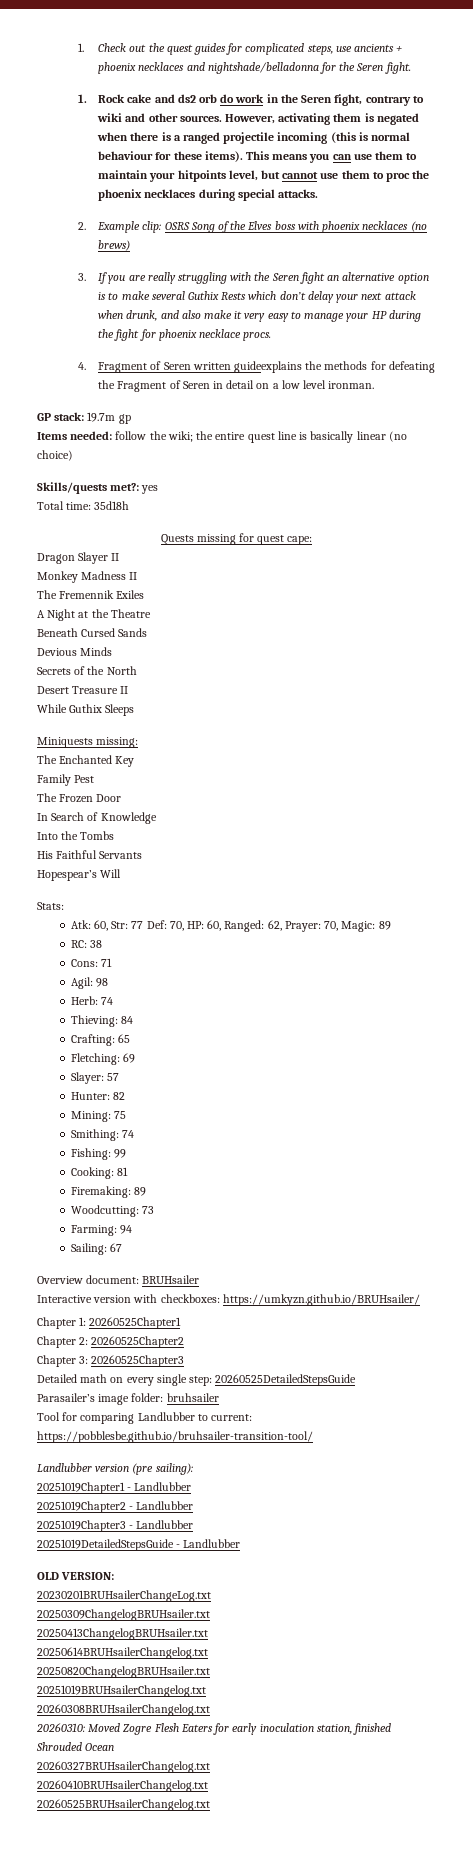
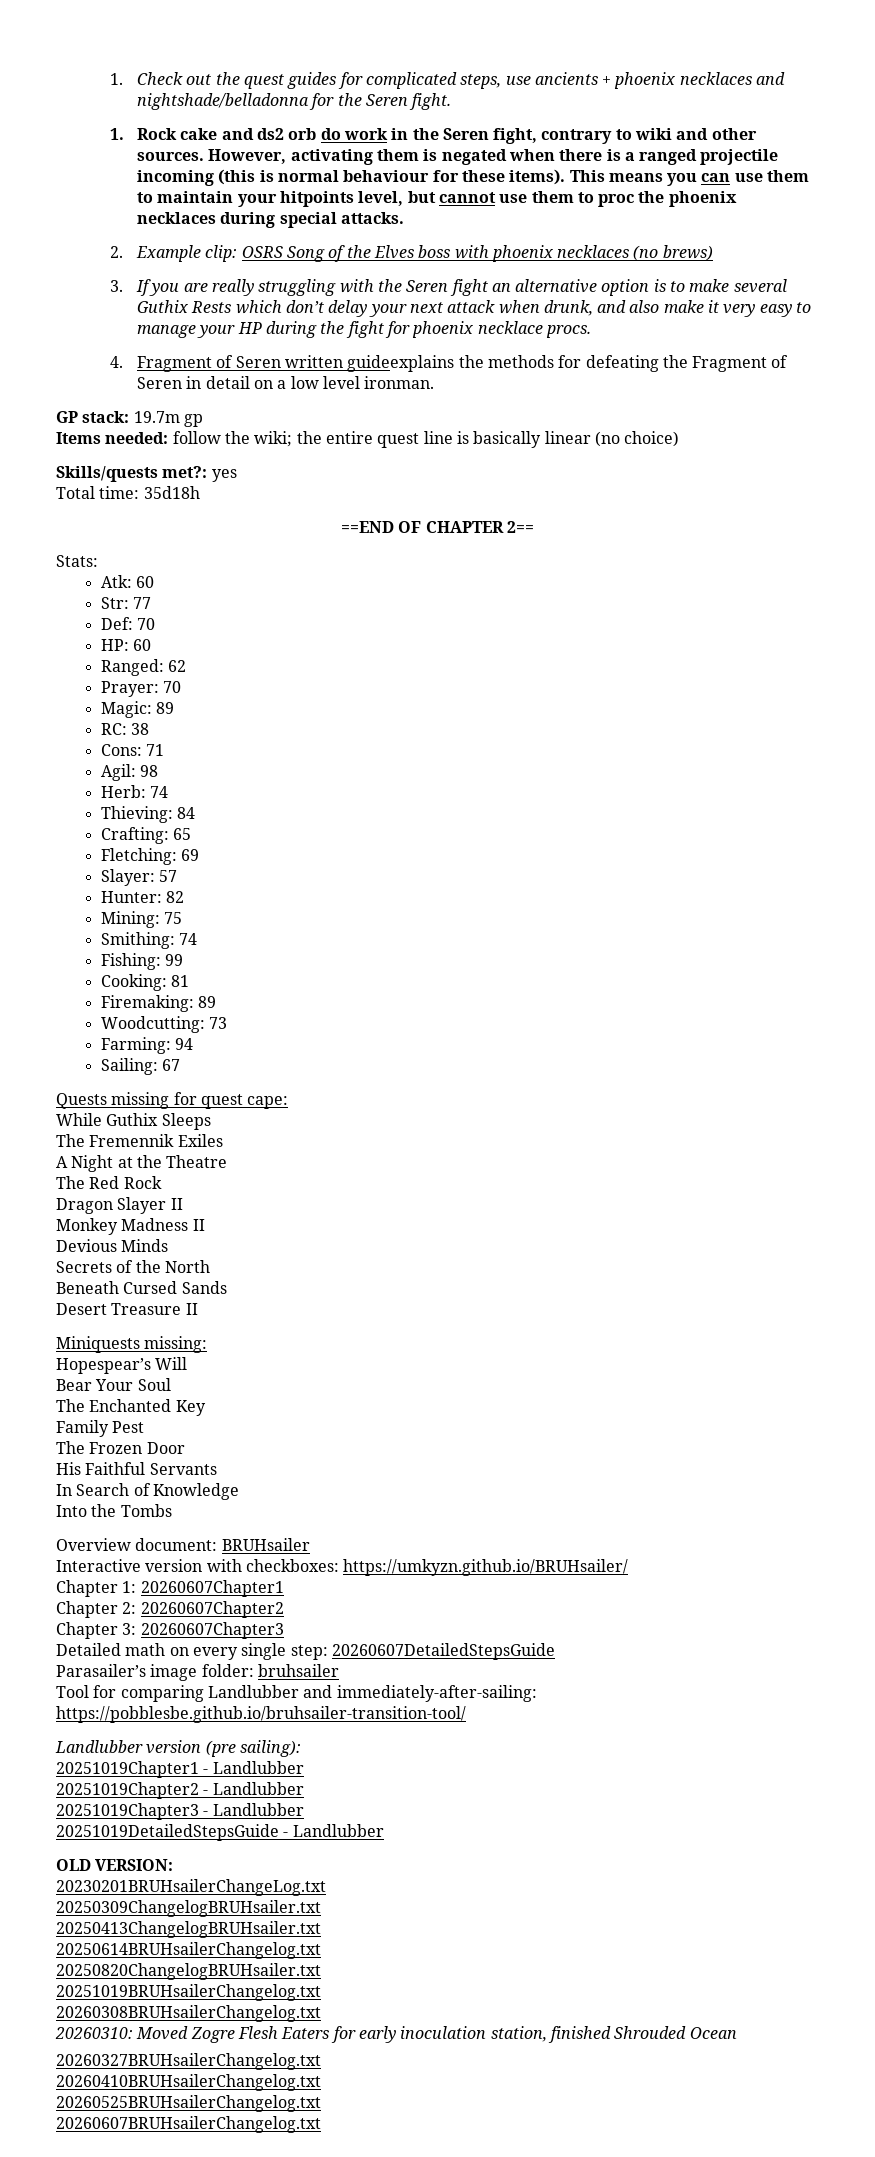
- Quests missing for quest cape:
- Dragon Slayer II
- Monkey Madness II
- The Fremennik Exiles
- A Night at the Theatre
- Beneath Cursed Sands
- Devious Minds
- Secrets of the North
- Desert Treasure II
- While Guthix Sleeps
- Miniquests missing:
- The Enchanted Key
- Family Pest
- The Frozen Door
- In Search of Knowledge
- Into the Tombs
- His Faithful Servants
- Hopespear’s Will
+ ==END OF CHAPTER 2==
- Atk: 60, Str: 77 Def: 70, HP: 60, Ranged: 62, Prayer: 70, Magic: 89
+ Atk: 60
+ Str: 77
+ Def: 70
+ HP: 60
+ Ranged: 62
+ Prayer: 70
+ Magic: 89
+ Quests missing for quest cape:
+ While Guthix Sleeps
+ The Fremennik Exiles
+ A Night at the Theatre
+ The Red Rock
+ Dragon Slayer II
+ Monkey Madness II
+ Devious Minds
+ Secrets of the North
+ Beneath Cursed Sands
+ Desert Treasure II
+ Miniquests missing:
+ Hopespear’s Will
+ Bear Your Soul
+ The Enchanted Key
+ Family Pest
+ The Frozen Door
+ His Faithful Servants
+ In Search of Knowledge
+ Into the Tombs
- Chapter 1: 20260525Chapter1
+ Chapter 1: 20260607Chapter1
- Chapter 2: 20260525Chapter2
+ Chapter 2: 20260607Chapter2
- Chapter 3: 20260525Chapter3
+ Chapter 3: 20260607Chapter3
- Detailed math on every single step: 20260525DetailedStepsGuide
+ Detailed math on every single step: 20260607DetailedStepsGuide
- Tool for comparing Landlubber to current: https://pobblesbe.github.io/bruhsailer-transition-tool/
+ Tool for comparing Landlubber and immediately-after-sailing: https://pobblesbe.github.io/bruhsailer-transition-tool/
+ 20260607BRUHsailerChangelog.txt

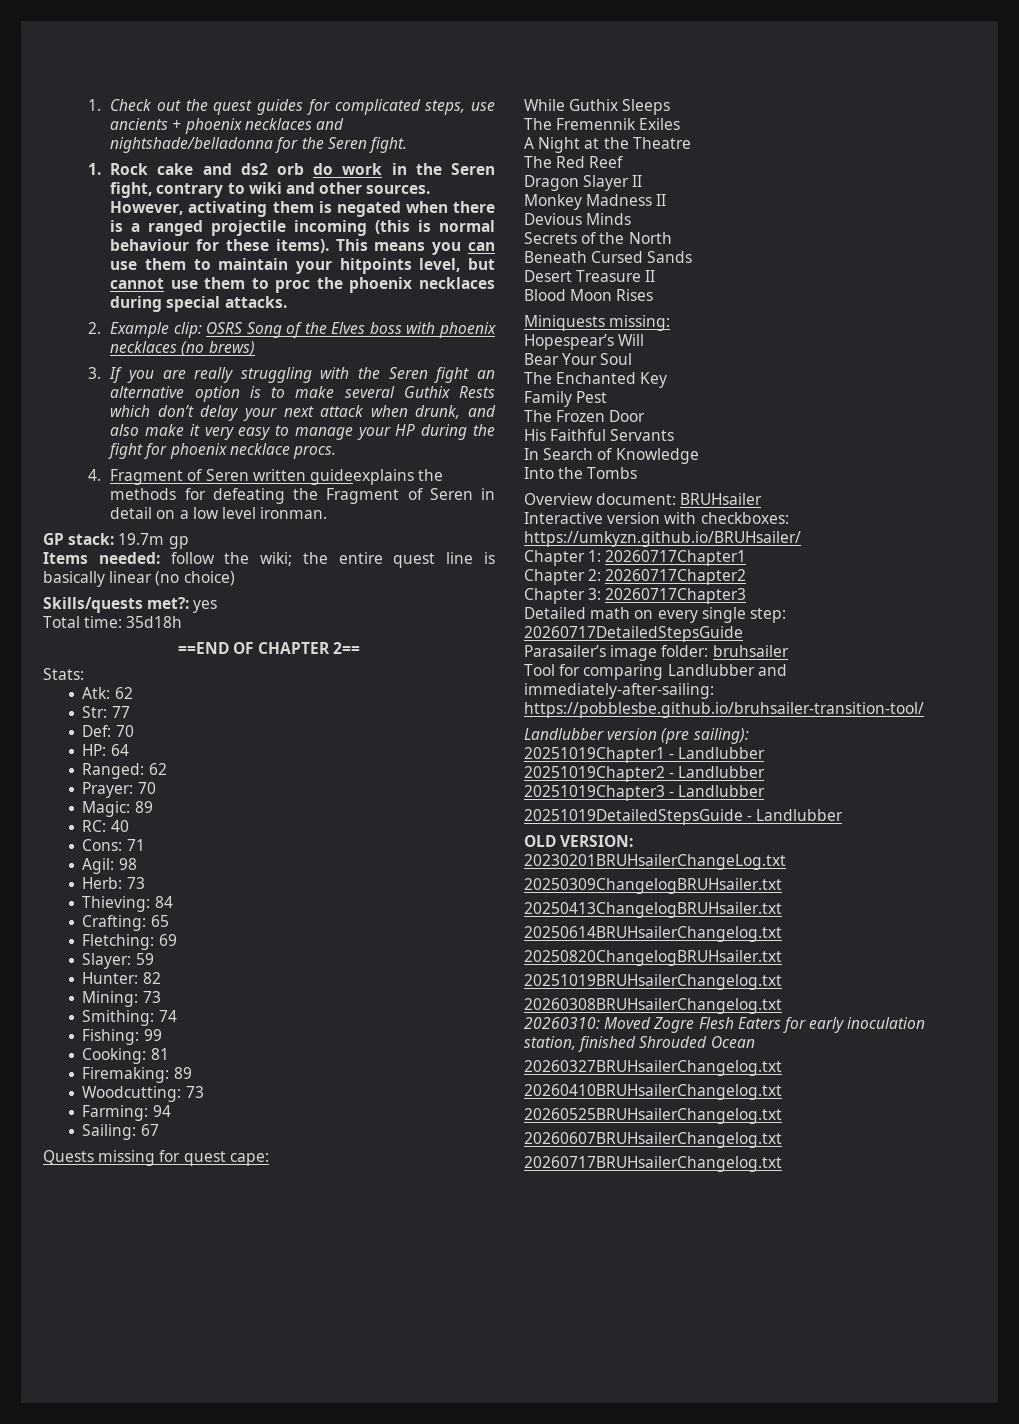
- Atk: 60
+ Atk: 62
- HP: 60
+ HP: 64
- RC: 38
+ RC: 40
- Herb: 74
+ Herb: 73
- Slayer: 57
+ Slayer: 59
- Mining: 75
+ Mining: 73
- The Red Rock
+ The Red Reef
+ Blood Moon Rises
- Chapter 1: 20260607Chapter1
+ Chapter 1: 20260717Chapter1
- Chapter 2: 20260607Chapter2
+ Chapter 2: 20260717Chapter2
- Chapter 3: 20260607Chapter3
+ Chapter 3: 20260717Chapter3
- Detailed math on every single step: 20260607DetailedStepsGuide
+ Detailed math on every single step: 20260717DetailedStepsGuide
+ 20260717BRUHsailerChangelog.txt

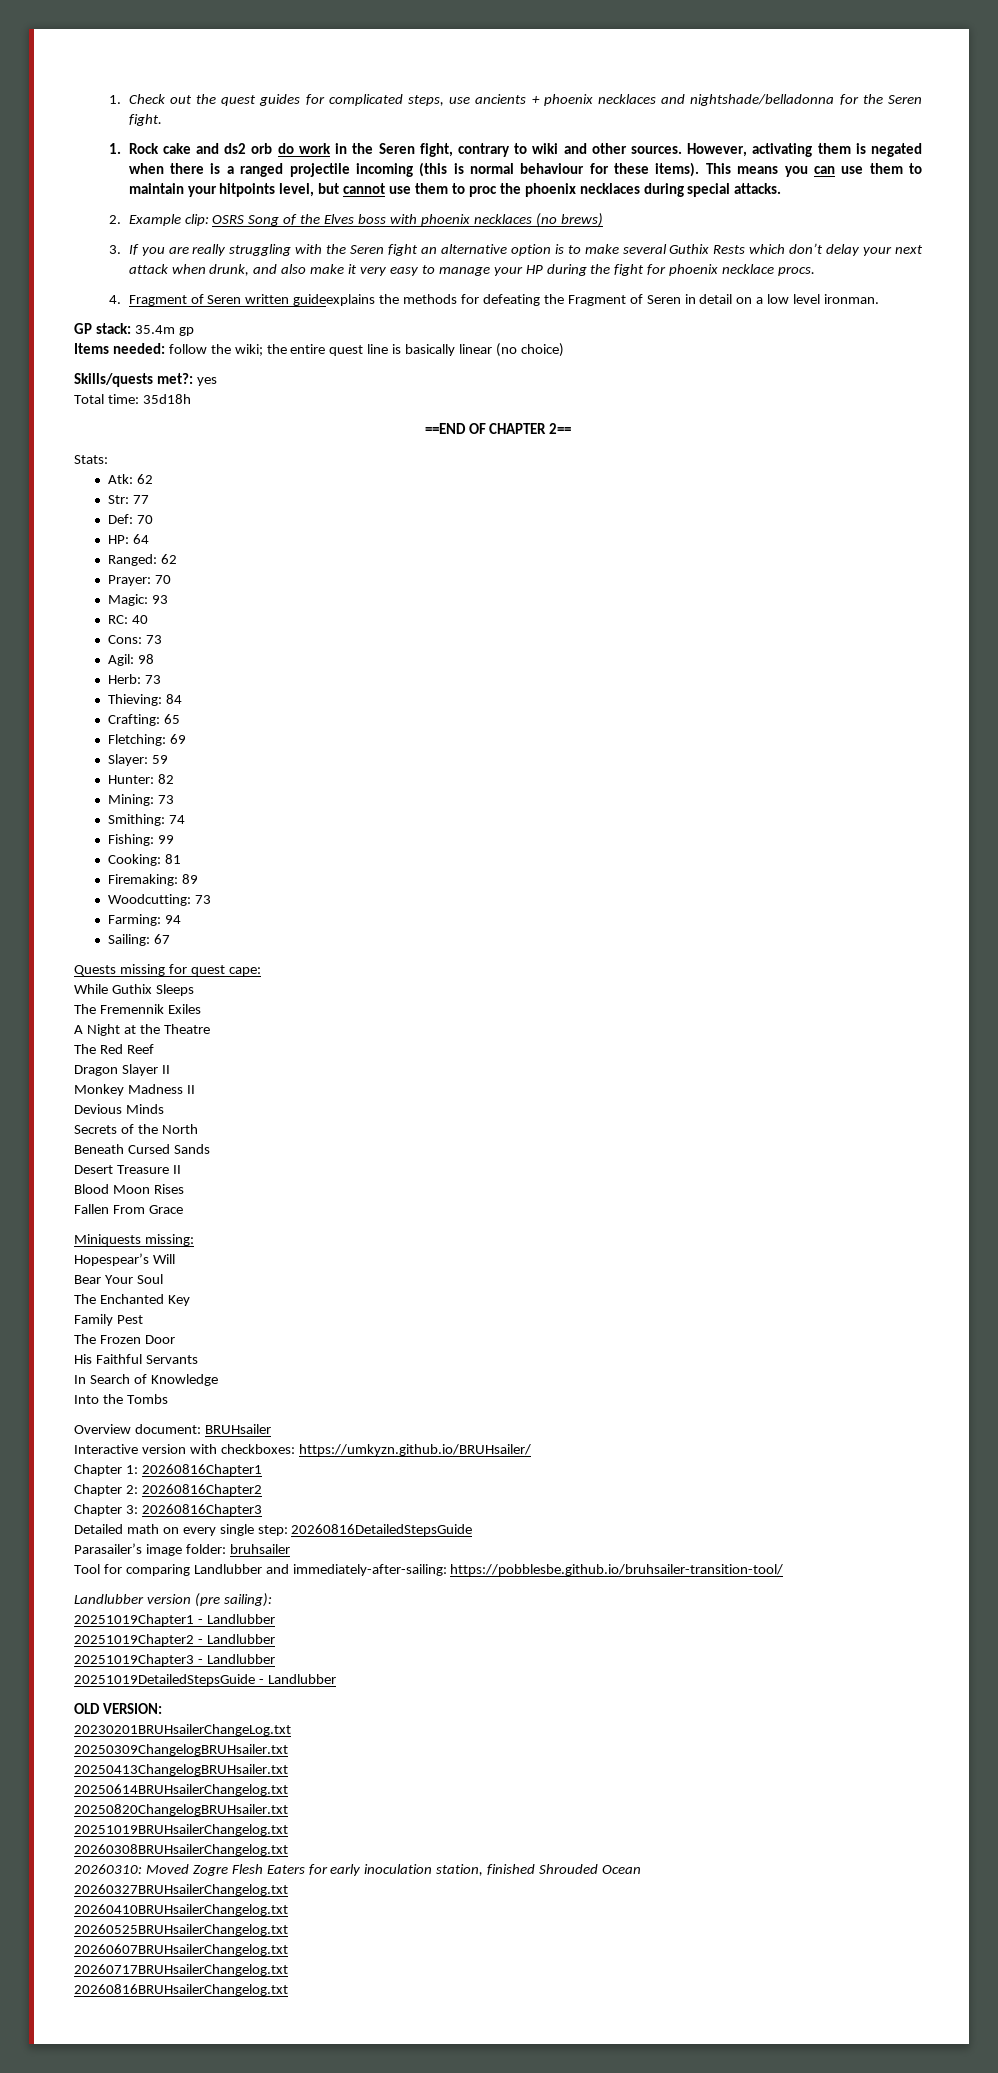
- GP stack: 19.7m gp
+ GP stack: 35.4m gp
- Magic: 89
+ Magic: 93
- Cons: 71
+ Cons: 73
+ Fallen From Grace
- Chapter 1: 20260717Chapter1
+ Chapter 1: 20260816Chapter1
- Chapter 2: 20260717Chapter2
+ Chapter 2: 20260816Chapter2
- Chapter 3: 20260717Chapter3
+ Chapter 3: 20260816Chapter3
- Detailed math on every single step: 20260717DetailedStepsGuide
+ Detailed math on every single step: 20260816DetailedStepsGuide
+ 20260816BRUHsailerChangelog.txt

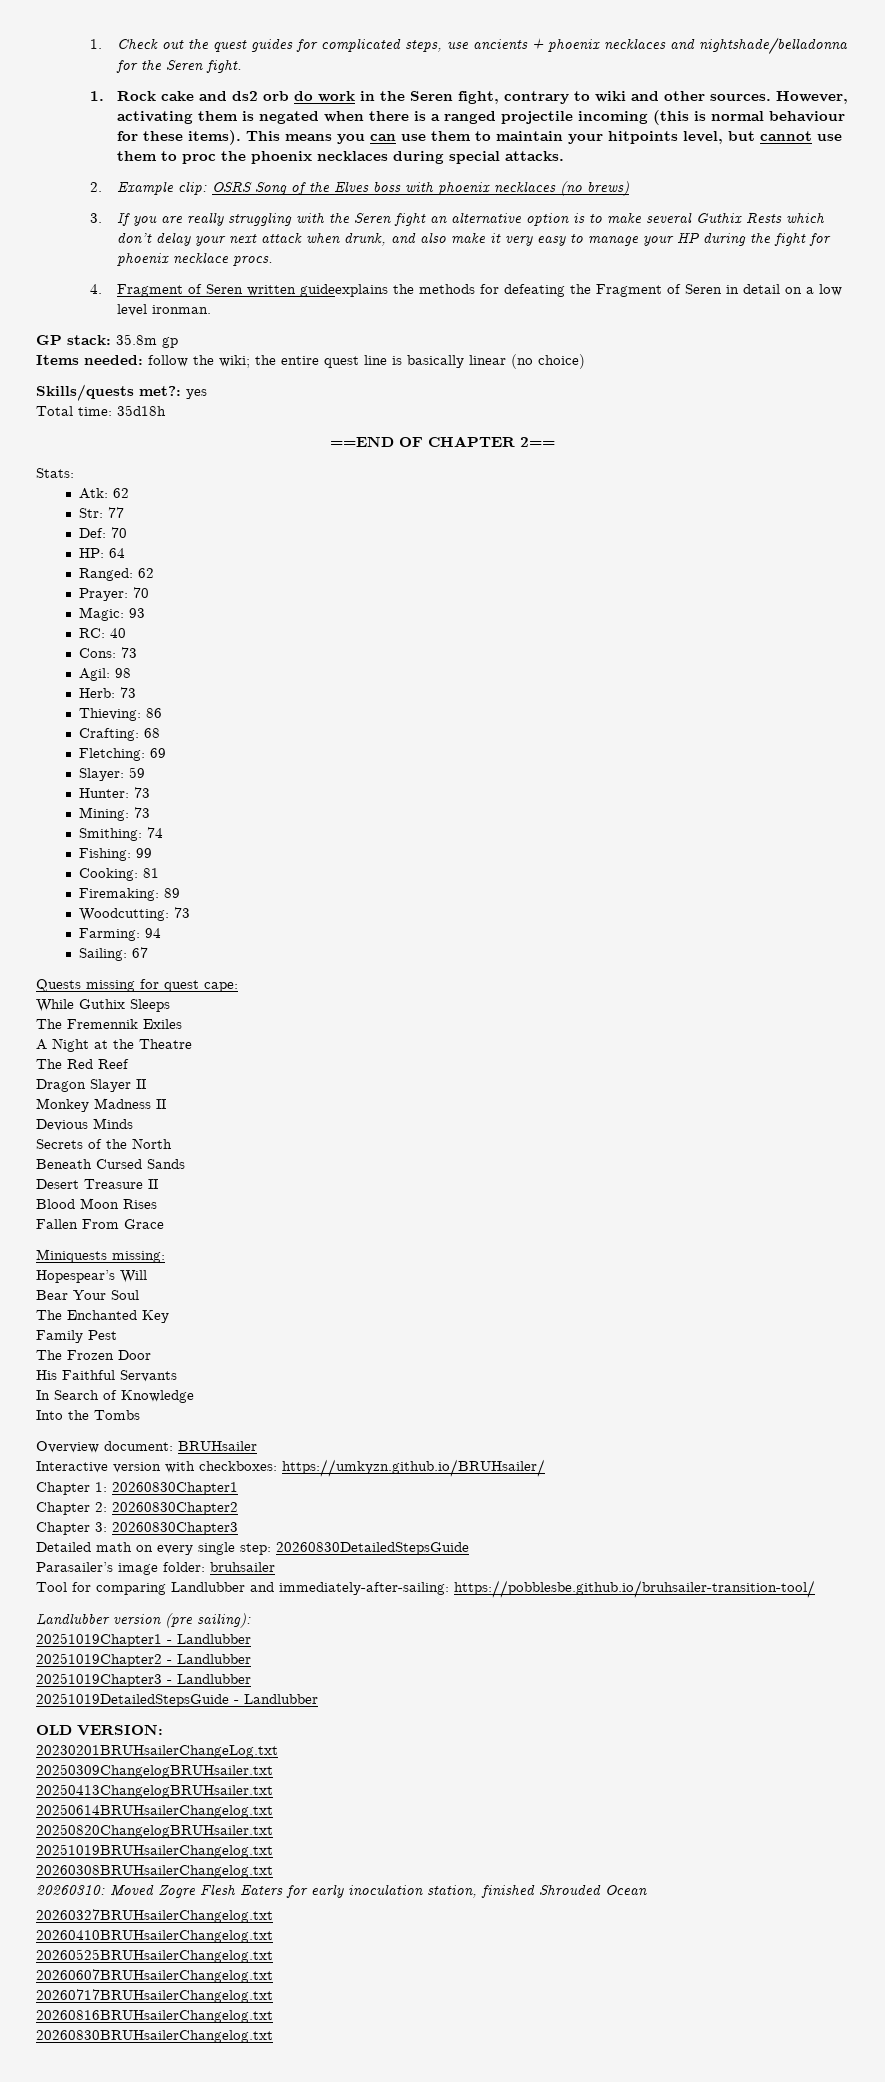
- GP stack: 35.4m gp
+ GP stack: 35.8m gp
- Thieving: 84
+ Thieving: 86
- Crafting: 65
+ Crafting: 68
- Hunter: 82
+ Hunter: 73
- Chapter 1: 20260816Chapter1
+ Chapter 1: 20260830Chapter1
- Chapter 2: 20260816Chapter2
+ Chapter 2: 20260830Chapter2
- Chapter 3: 20260816Chapter3
+ Chapter 3: 20260830Chapter3
- Detailed math on every single step: 20260816DetailedStepsGuide
+ Detailed math on every single step: 20260830DetailedStepsGuide
+ 20260830BRUHsailerChangelog.txt

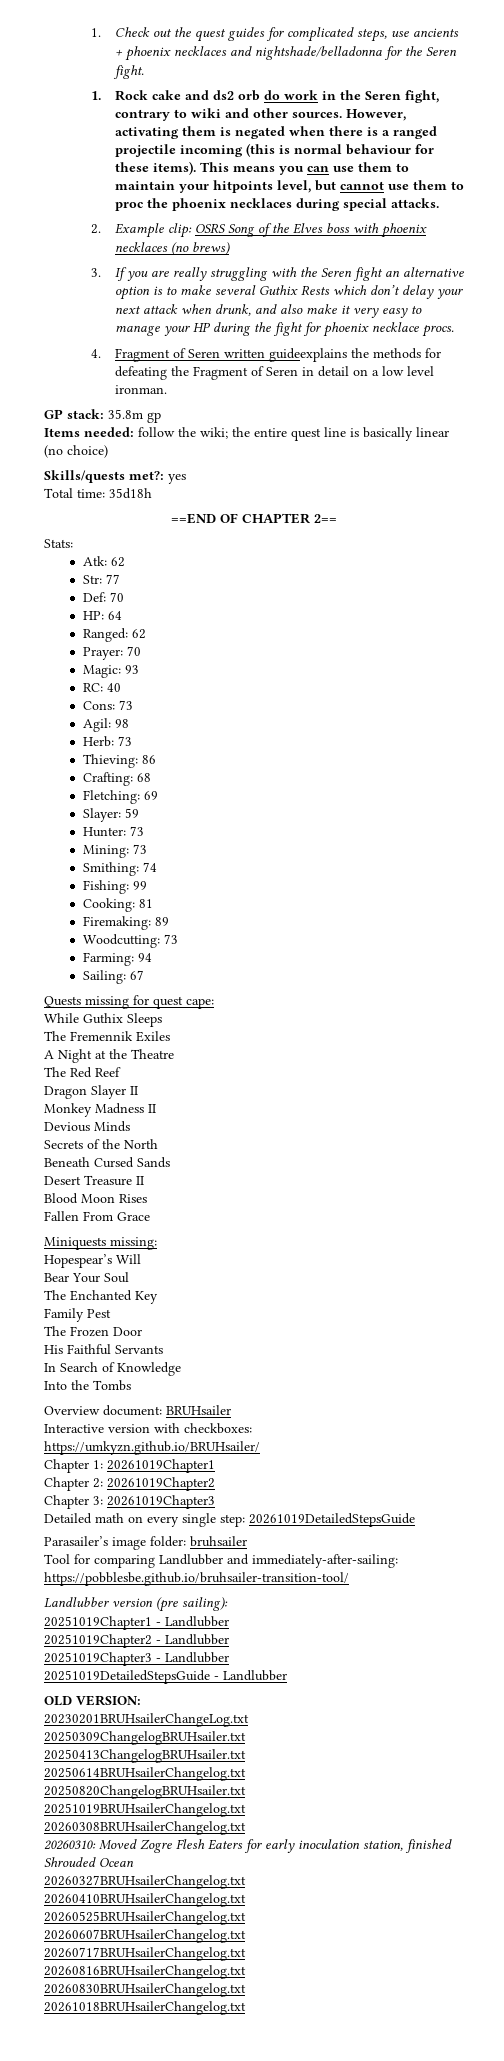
- Chapter 1: 20260830Chapter1
+ Chapter 1: 20261019Chapter1
- Chapter 2: 20260830Chapter2
+ Chapter 2: 20261019Chapter2
- Chapter 3: 20260830Chapter3
+ Chapter 3: 20261019Chapter3
- Detailed math on every single step: 20260830DetailedStepsGuide
+ Detailed math on every single step: 20261019DetailedStepsGuide
+ 20261018BRUHsailerChangelog.txt

